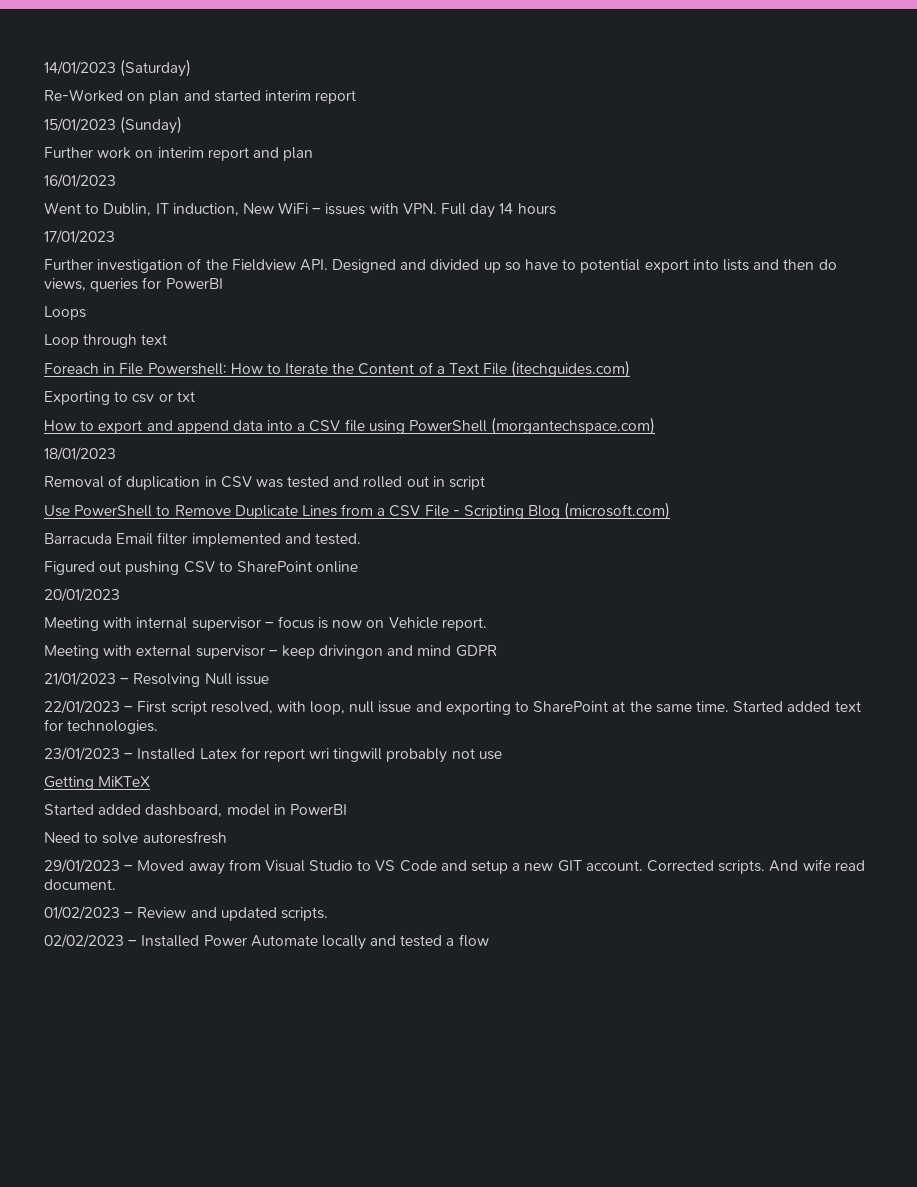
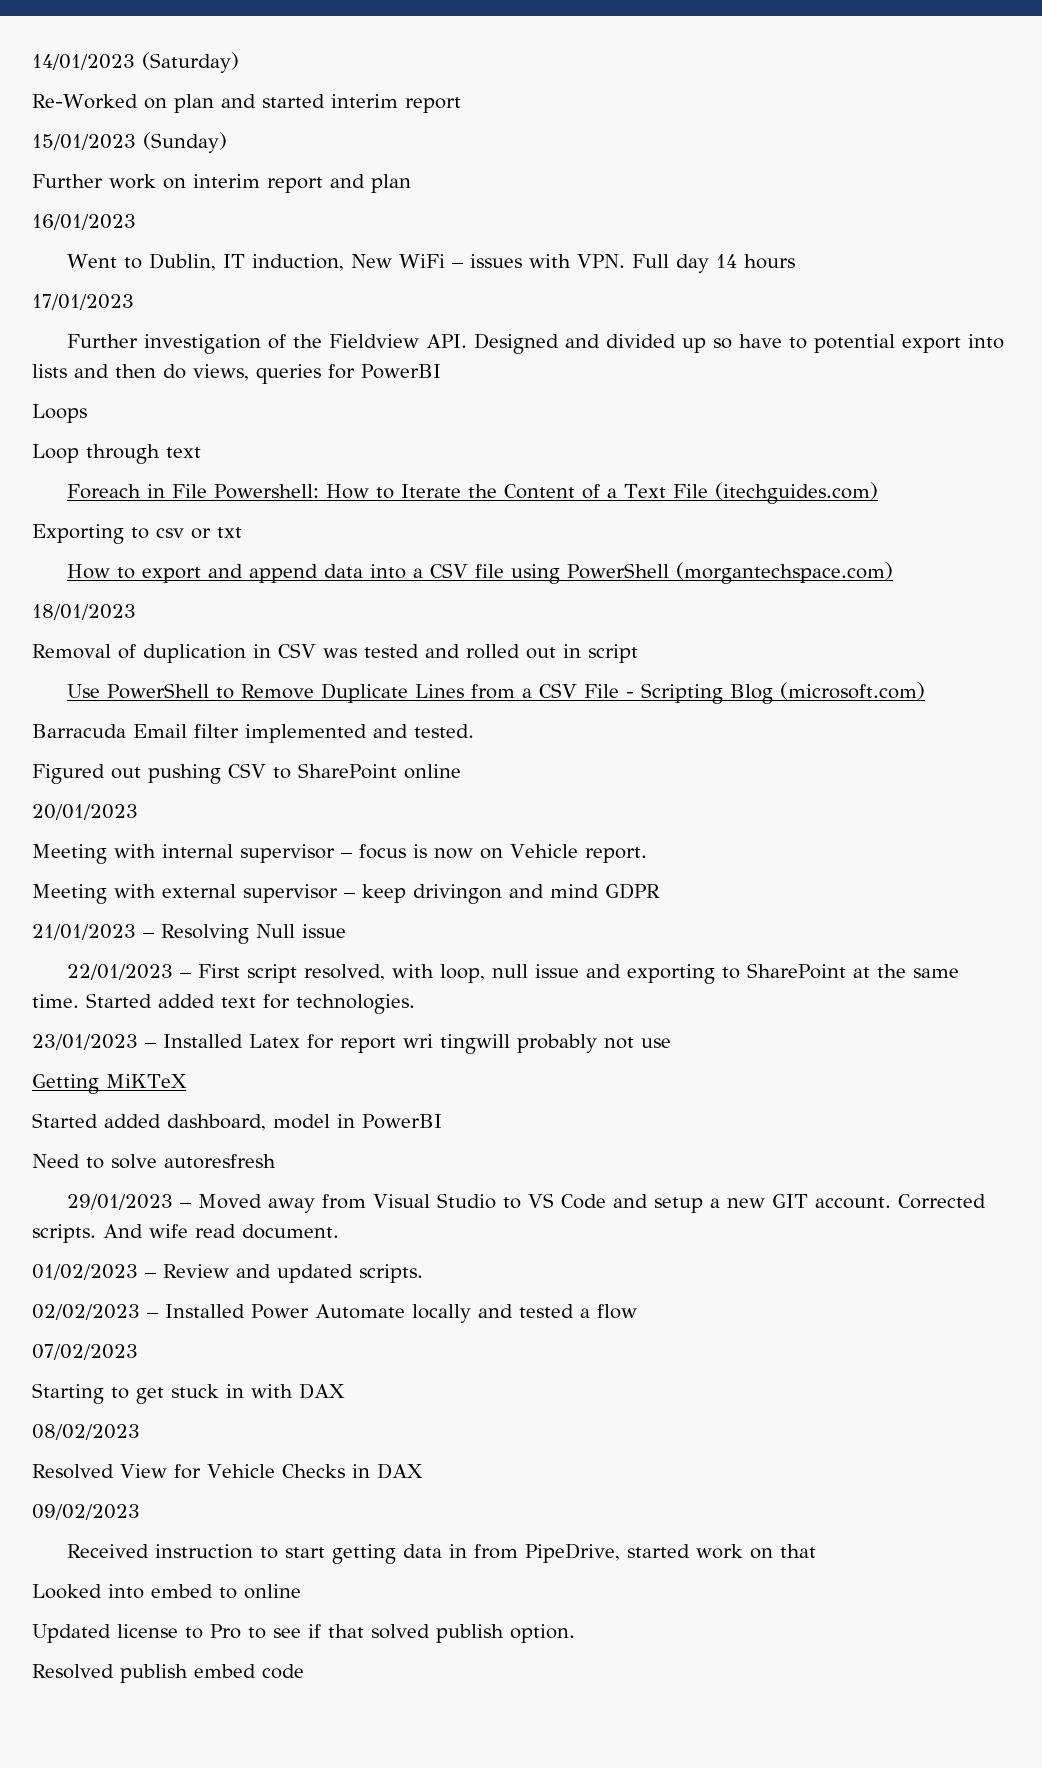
+ 07/02/2023
+ Starting to get stuck in with DAX
+ 08/02/2023
+ Resolved View for Vehicle Checks in DAX
+ 09/02/2023
+ Received instruction to start getting data in from PipeDrive, started work on that
+ Looked into embed to online
+ Updated license to Pro to see if that solved publish option.
+ Resolved publish embed code

